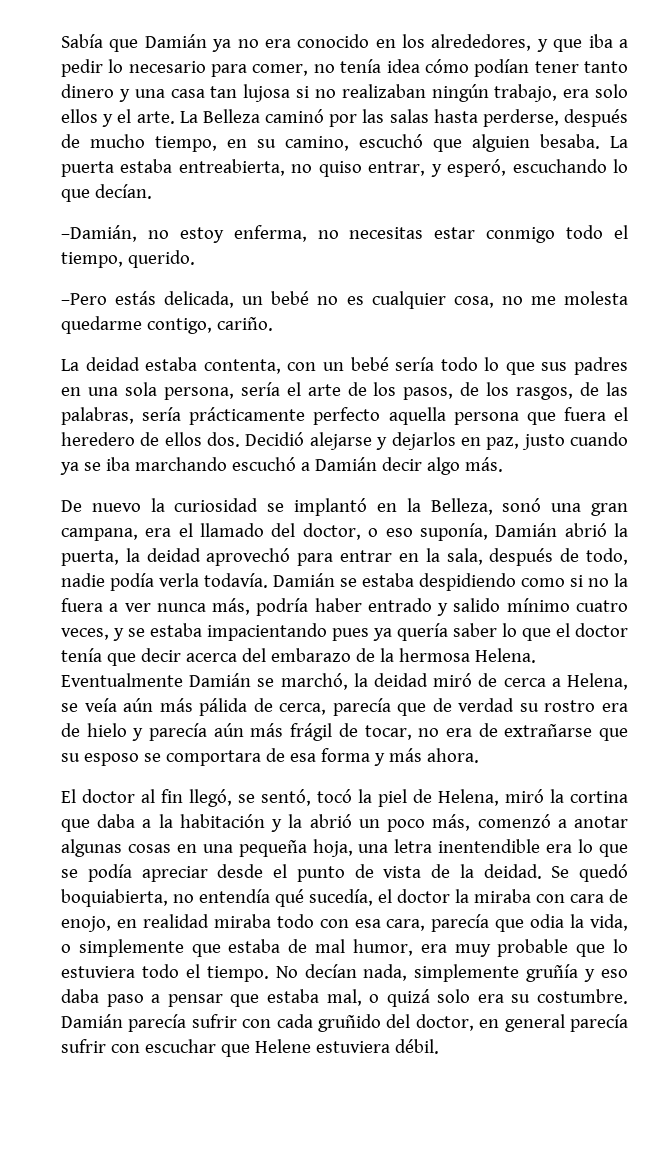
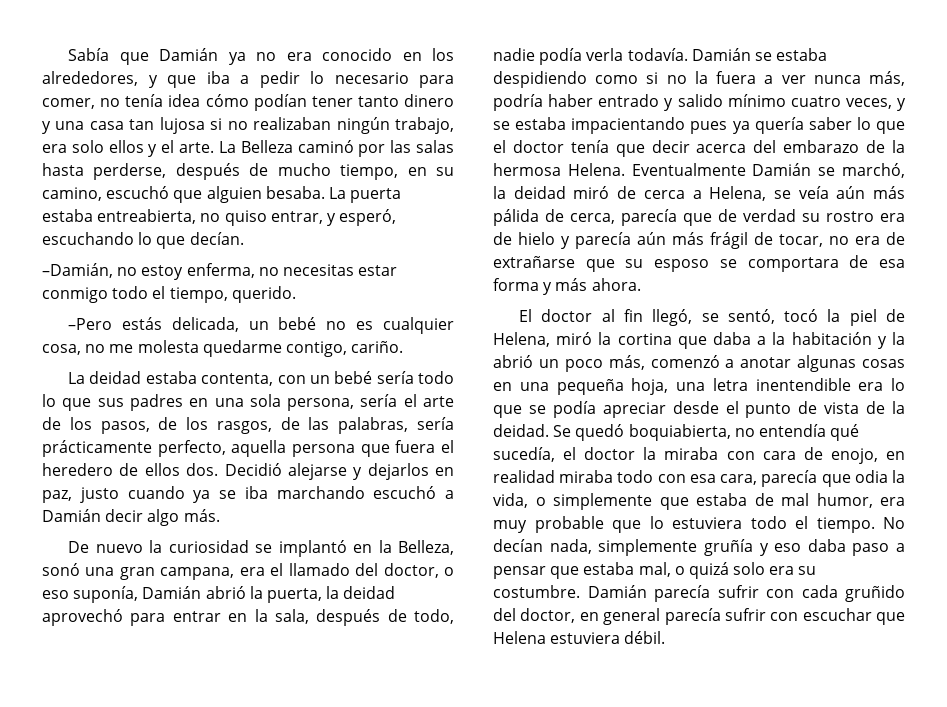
- La deidad estaba contenta, con un bebé sería todo lo que sus padres en una sola persona, sería el arte de los pasos, de los rasgos, de las palabras, sería prácticamente perfecto aquella persona que fuera el heredero de ellos dos.
+ La deidad estaba contenta, con un bebé sería todo lo que sus padres en una sola persona, sería el arte de los pasos, de los rasgos, de las palabras, sería prácticamente perfecto, aquella persona que fuera el heredero de ellos dos.
- Damián parecía sufrir con cada gruñido del doctor, en general parecía sufrir con escuchar que Helene estuviera débil.
+ Damián parecía sufrir con cada gruñido del doctor, en general parecía sufrir con escuchar que Helena estuviera débil.

